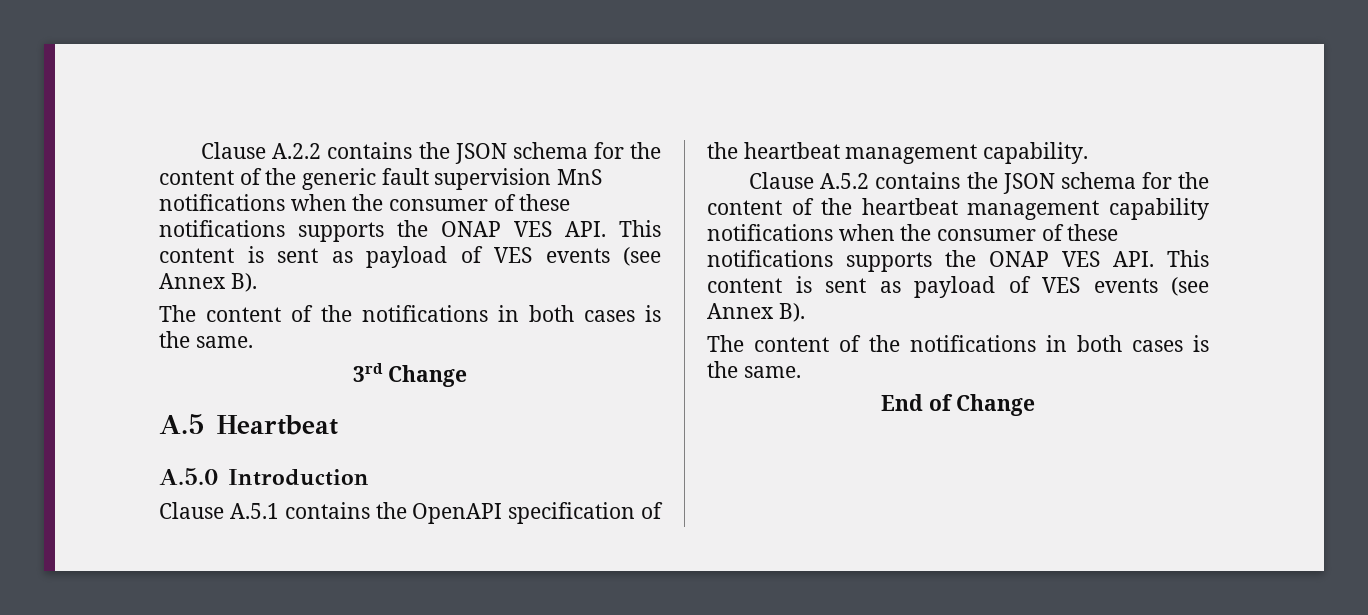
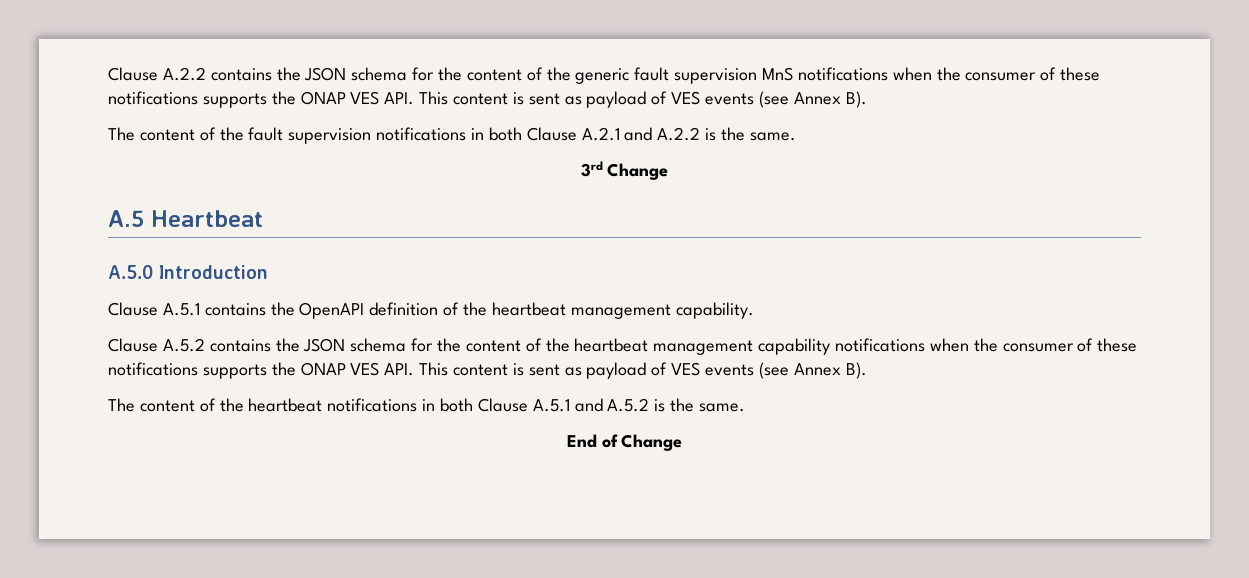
  Clause A.2.2 contains the JSON schema for the content of the generic fault supervision MnS notifications when the consumer of these notifications supports the ONAP VES API. This content is sent as payload of VES events (see Annex B).
- The content of the notifications in both cases is the same.
+ The content of the fault supervision notifications in both Clause A.2.1 and A.2.2 is the same.
- Clause A.5.1 contains the OpenAPI specification of the heartbeat management capability.
+ Clause A.5.1 contains the OpenAPI definition of the heartbeat management capability.
  Clause A.5.2 contains the JSON schema for the content of the heartbeat management capability notifications when the consumer of these notifications supports the ONAP VES API. This content is sent as payload of VES events (see Annex B).
- The content of the notifications in both cases is the same.
+ The content of the heartbeat notifications in both Clause A.5.1 and A.5.2 is the same.

